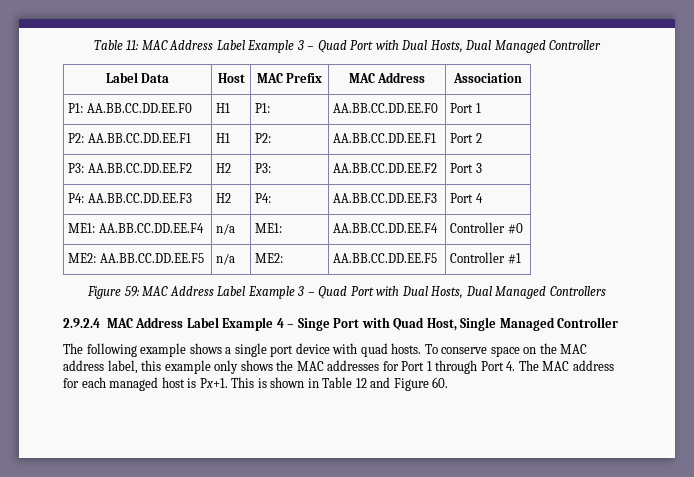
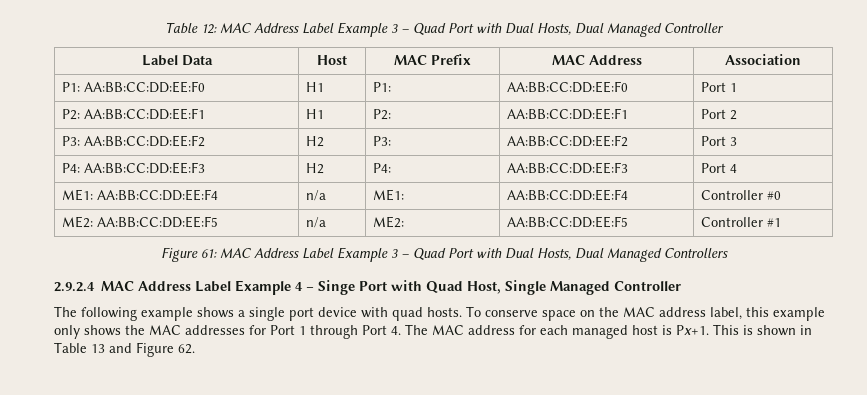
- Table 11: MAC Address Label Example 3 – Quad Port with Dual Hosts, Dual Managed Controller
+ Table 12: MAC Address Label Example 3 – Quad Port with Dual Hosts, Dual Managed Controller
- P1: AA.BB.CC.DD.EE.F0 | H1 | P1: | AA.BB.CC.DD.EE.F0 | Port 1
+ P1: AA:BB:CC:DD:EE:F0 | H1 | P1: | AA:BB:CC:DD:EE:F0 | Port 1
- P2: AA.BB.CC.DD.EE.F1 | H1 | P2: | AA.BB.CC.DD.EE.F1 | Port 2
+ P2: AA:BB:CC:DD:EE:F1 | H1 | P2: | AA:BB:CC:DD:EE:F1 | Port 2
- P3: AA.BB.CC.DD.EE.F2 | H2 | P3: | AA.BB.CC.DD.EE.F2 | Port 3
+ P3: AA:BB:CC:DD:EE:F2 | H2 | P3: | AA:BB:CC:DD:EE:F2 | Port 3
- P4: AA.BB.CC.DD.EE.F3 | H2 | P4: | AA.BB.CC.DD.EE.F3 | Port 4
+ P4: AA:BB:CC:DD:EE:F3 | H2 | P4: | AA:BB:CC:DD:EE:F3 | Port 4
- ME1: AA.BB.CC.DD.EE.F4 | n/a | ME1: | AA.BB.CC.DD.EE.F4 | Controller #0
+ ME1: AA:BB:CC:DD:EE:F4 | n/a | ME1: | AA:BB:CC:DD:EE:F4 | Controller #0
- ME2: AA.BB.CC.DD.EE.F5 | n/a | ME2: | AA.BB.CC.DD.EE.F5 | Controller #1
+ ME2: AA:BB:CC:DD:EE:F5 | n/a | ME2: | AA:BB:CC:DD:EE:F5 | Controller #1
- Figure 59: MAC Address Label Example 3 – Quad Port with Dual Hosts, Dual Managed Controllers
+ Figure 61: MAC Address Label Example 3 – Quad Port with Dual Hosts, Dual Managed Controllers
- This is shown in Table 12 and Figure 60.
+ This is shown in Table 13 and Figure 62.

